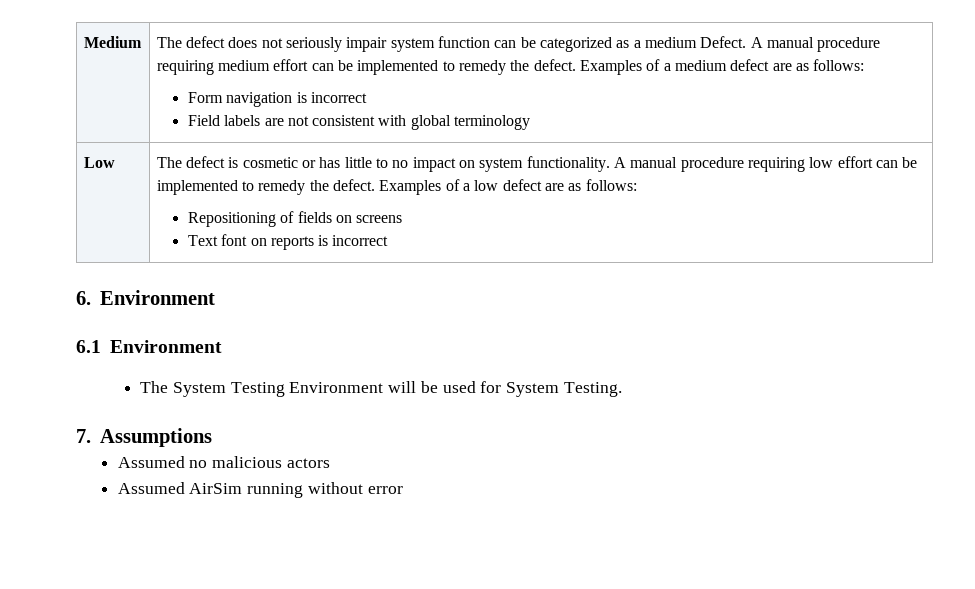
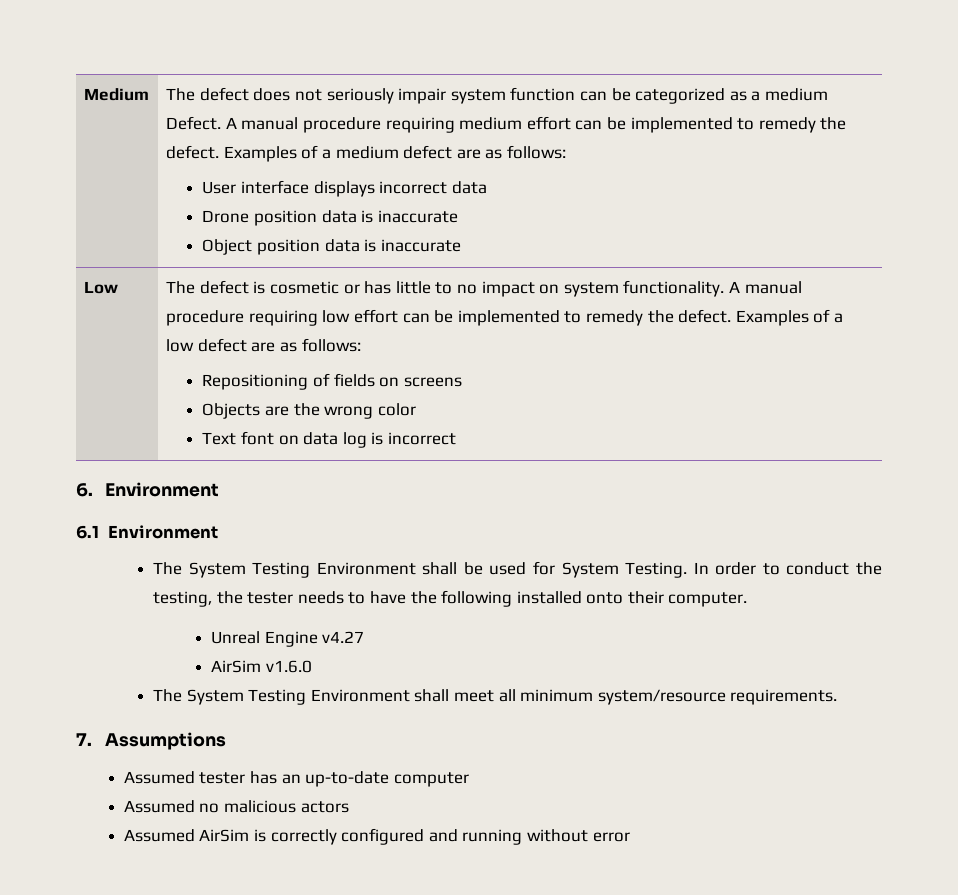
- Form navigation is incorrect
- Field labels are not consistent with global terminology
+ User interface displays incorrect data
+ Drone position data is inaccurate
+ Object position data is inaccurate
+ Objects are the wrong color
- Text font on reports is incorrect
+ Text font on data log is incorrect
- The System Testing Environment will be used for System Testing.
+ The System Testing Environment shall be used for System Testing. In order to conduct the testing, the tester needs to have the following installed onto their computer.
+ Unreal Engine v4.27
+ AirSim v1.6.0
+ The System Testing Environment shall meet all minimum system/resource requirements.
  7. Assumptions
+ Assumed tester has an up-to-date computer
- Assumed AirSim running without error
+ Assumed AirSim is correctly configured and running without error

